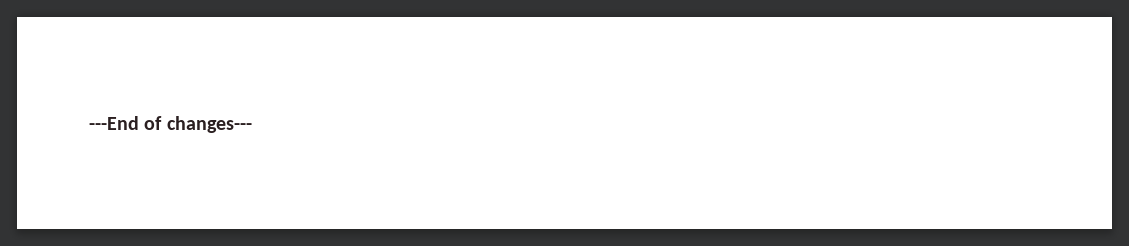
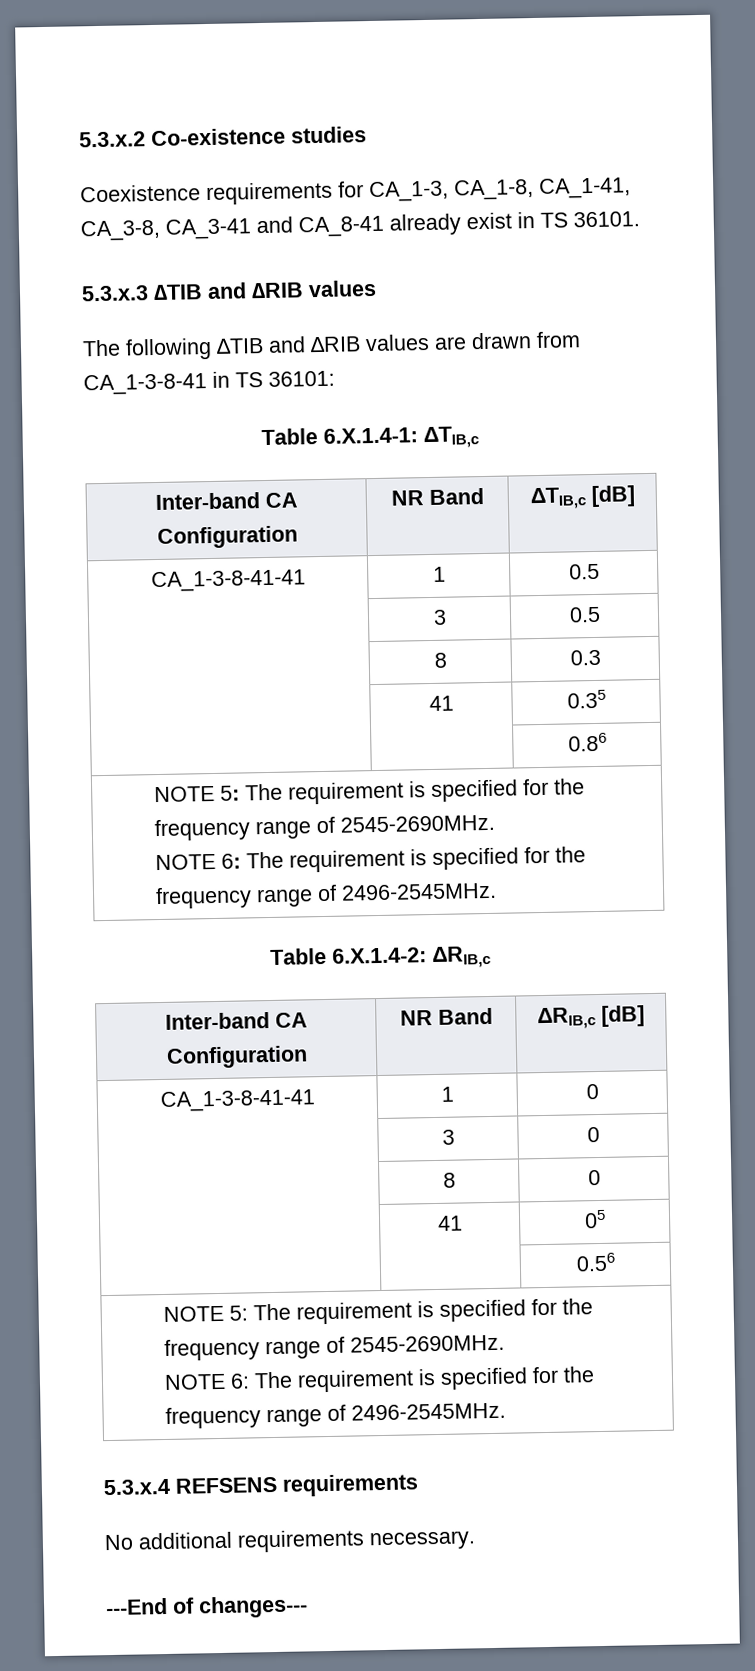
+ 5.3.x.2 Co-existence studies
+ Coexistence requirements for CA_1-3, CA_1-8, CA_1-41, CA_3-8, CA_3-41 and CA_8-41 already exist in TS 36101.
+ 5.3.x.3 ∆TIB and ∆RIB values
+ The following ∆TIB and ∆RIB values are drawn from CA_1-3-8-41 in TS 36101:
+ Table 6.X.1.4-1: ΔTIB,c
+ Inter-band CA Configuration | NR Band | ΔTIB,c [dB]
+ CA_1-3-8-41-41 | 1 | 0.5
+ | 3 | 0.5
+ | 8 | 0.3
+ | 41 | 0.35
+ | | 0.86
+ NOTE 5: The requirement is specified for the frequency range of 2545-2690MHz.
+ NOTE 6: The requirement is specified for the frequency range of 2496-2545MHz.
+ Table 6.X.1.4-2: ΔRIB,c
+ Inter-band CA Configuration | NR Band | ΔRIB,c [dB]
+ CA_1-3-8-41-41 | 1 | 0
+ | 3 | 0
+ | 8 | 0
+ | 41 | 05
+ | | 0.56
+ NOTE 5: The requirement is specified for the frequency range of 2545-2690MHz.
+ NOTE 6: The requirement is specified for the frequency range of 2496-2545MHz.
+ 5.3.x.4 REFSENS requirements
+ No additional requirements necessary.

